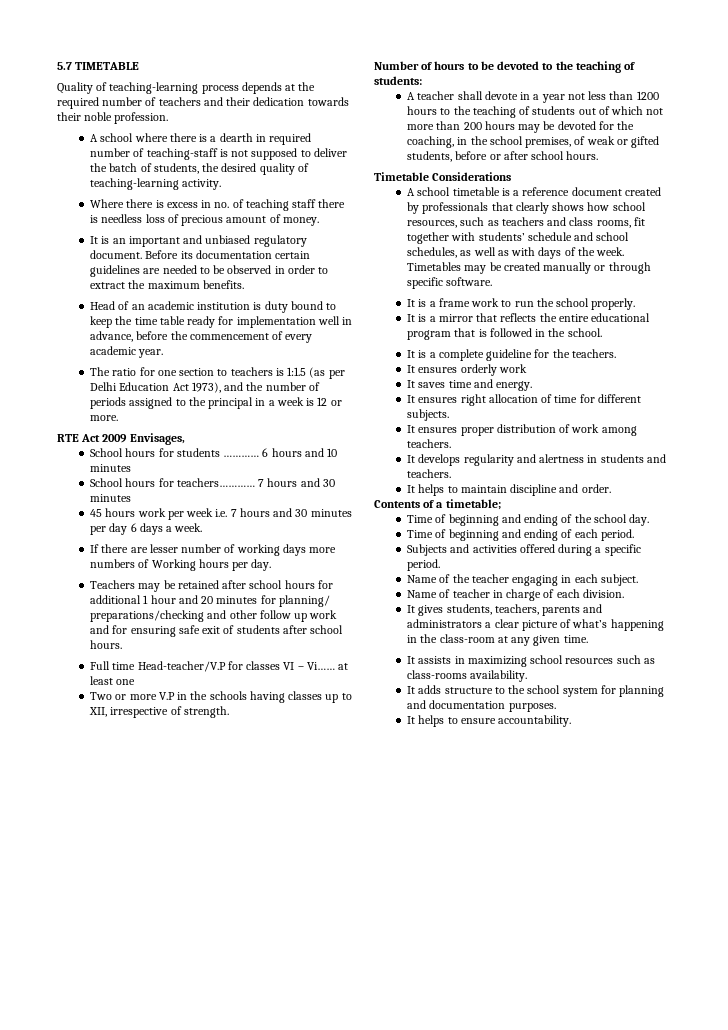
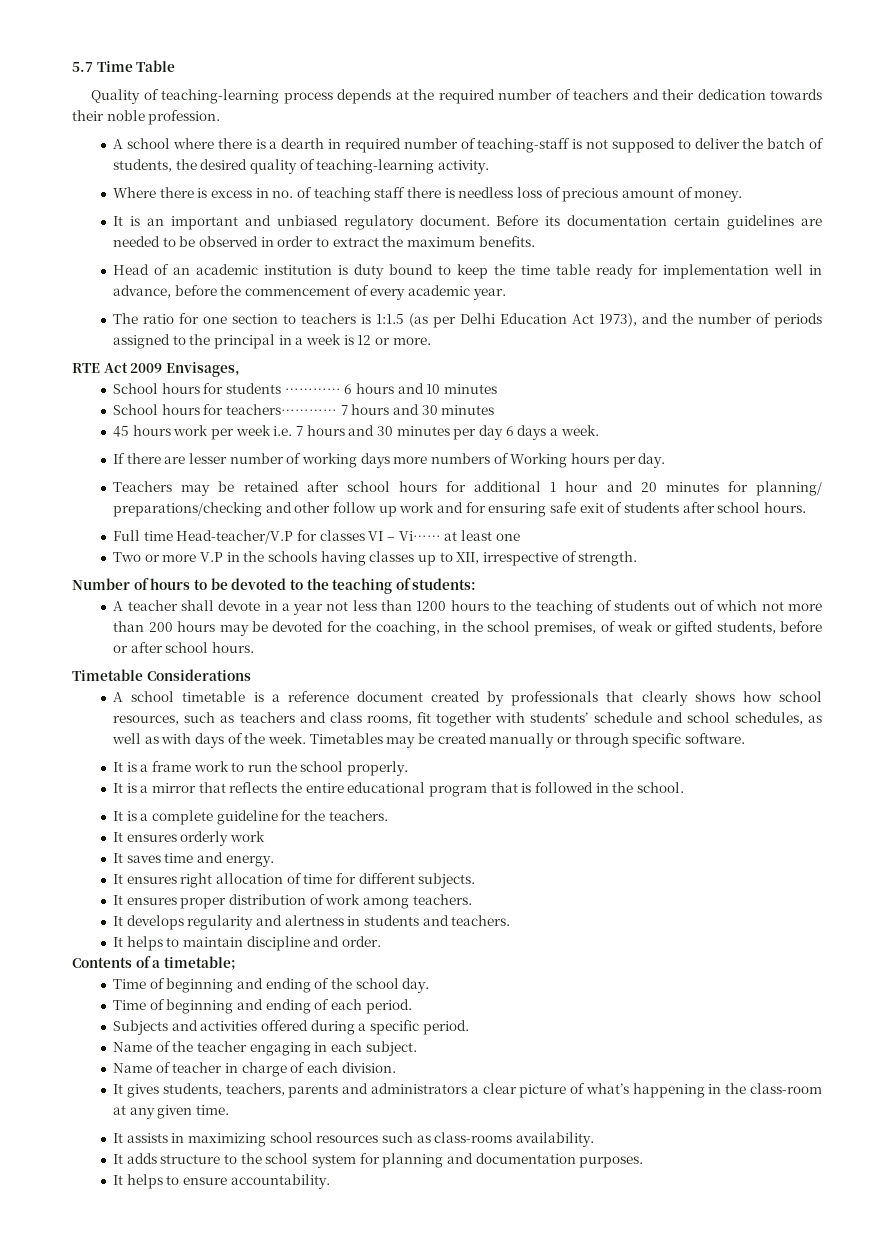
- 5.7 TIMETABLE
+ 5.7 Time Table

